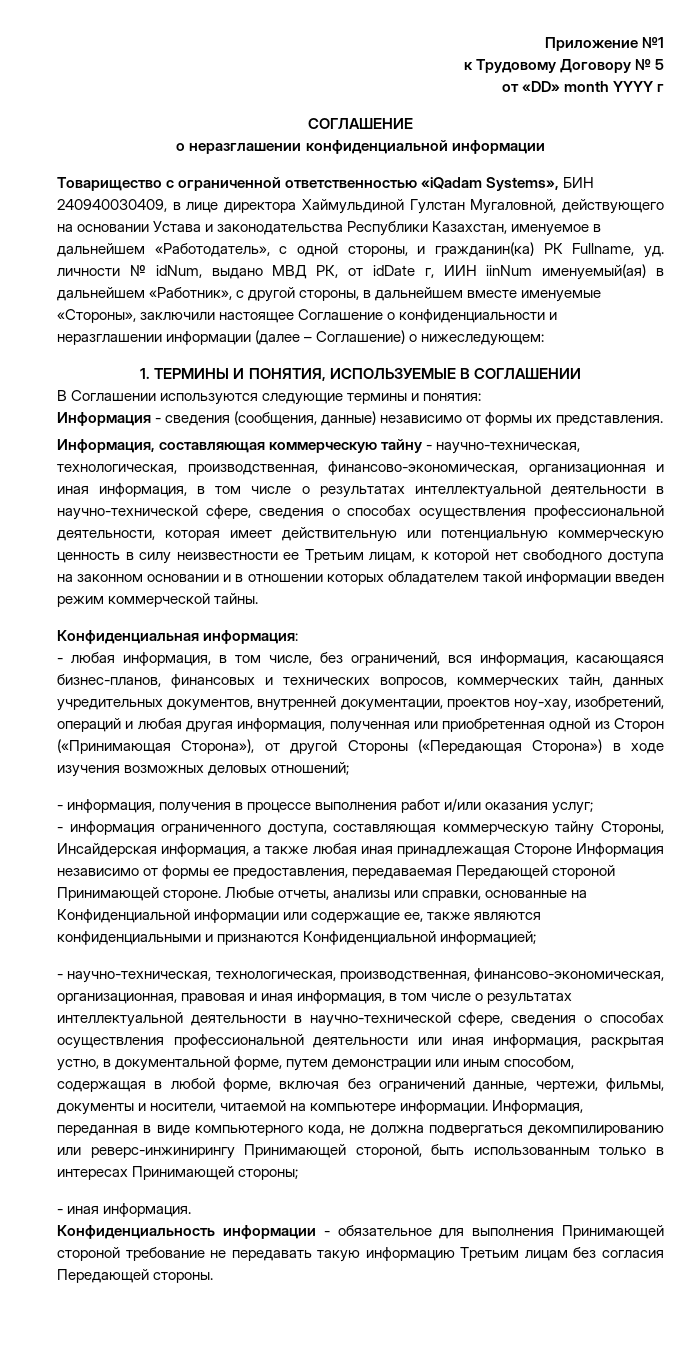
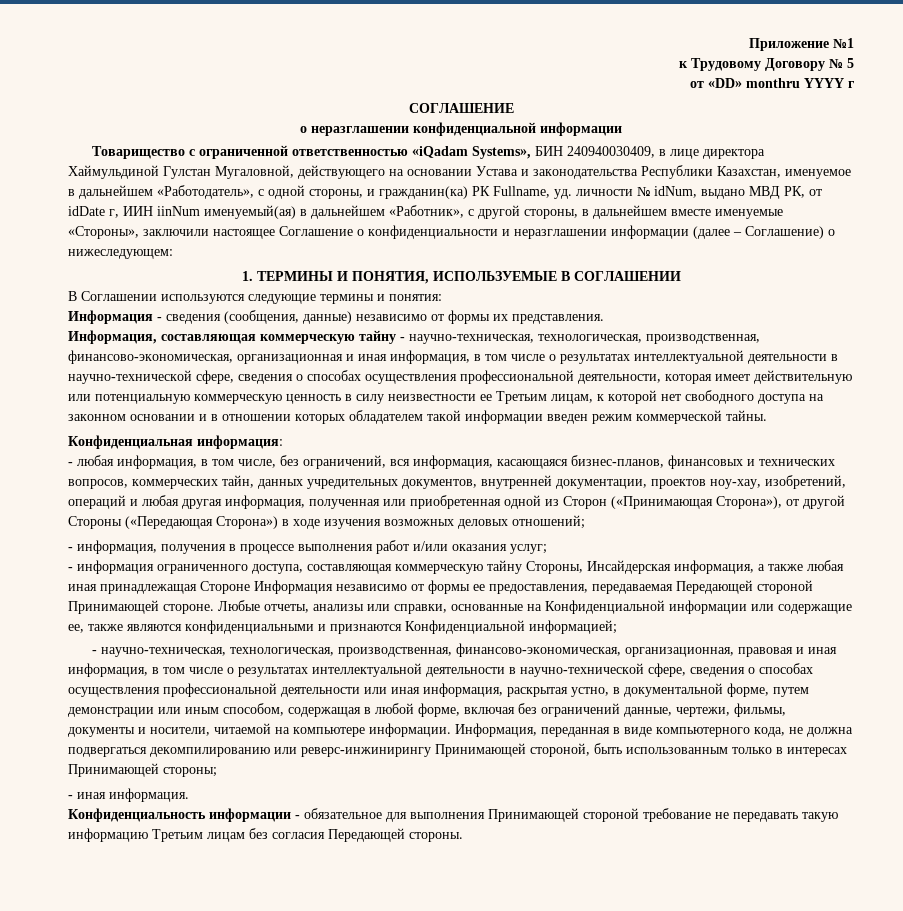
- от «DD» month YYYY г
+ от «DD» monthru YYYY г

